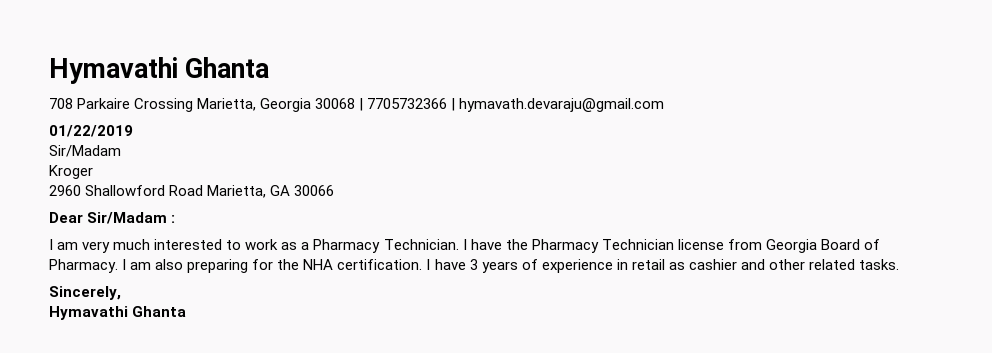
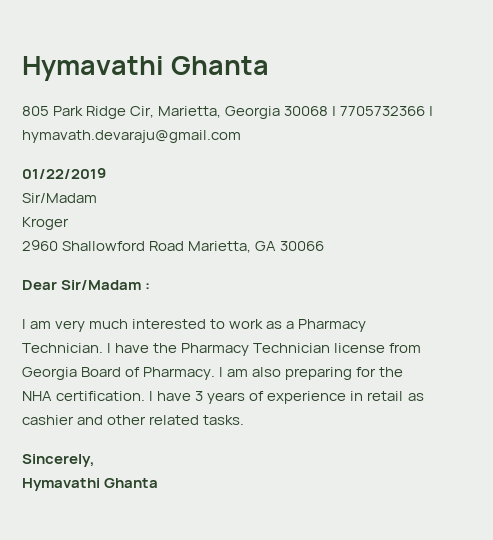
- 708 Parkaire Crossing Marietta, Georgia 30068 | 7705732366 | hymavath.devaraju@gmail.com
+ 805 Park Ridge Cir, Marietta, Georgia 30068 | 7705732366 | hymavath.devaraju@gmail.com

